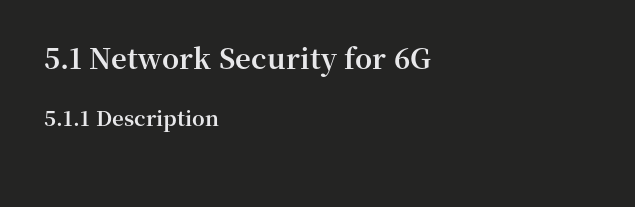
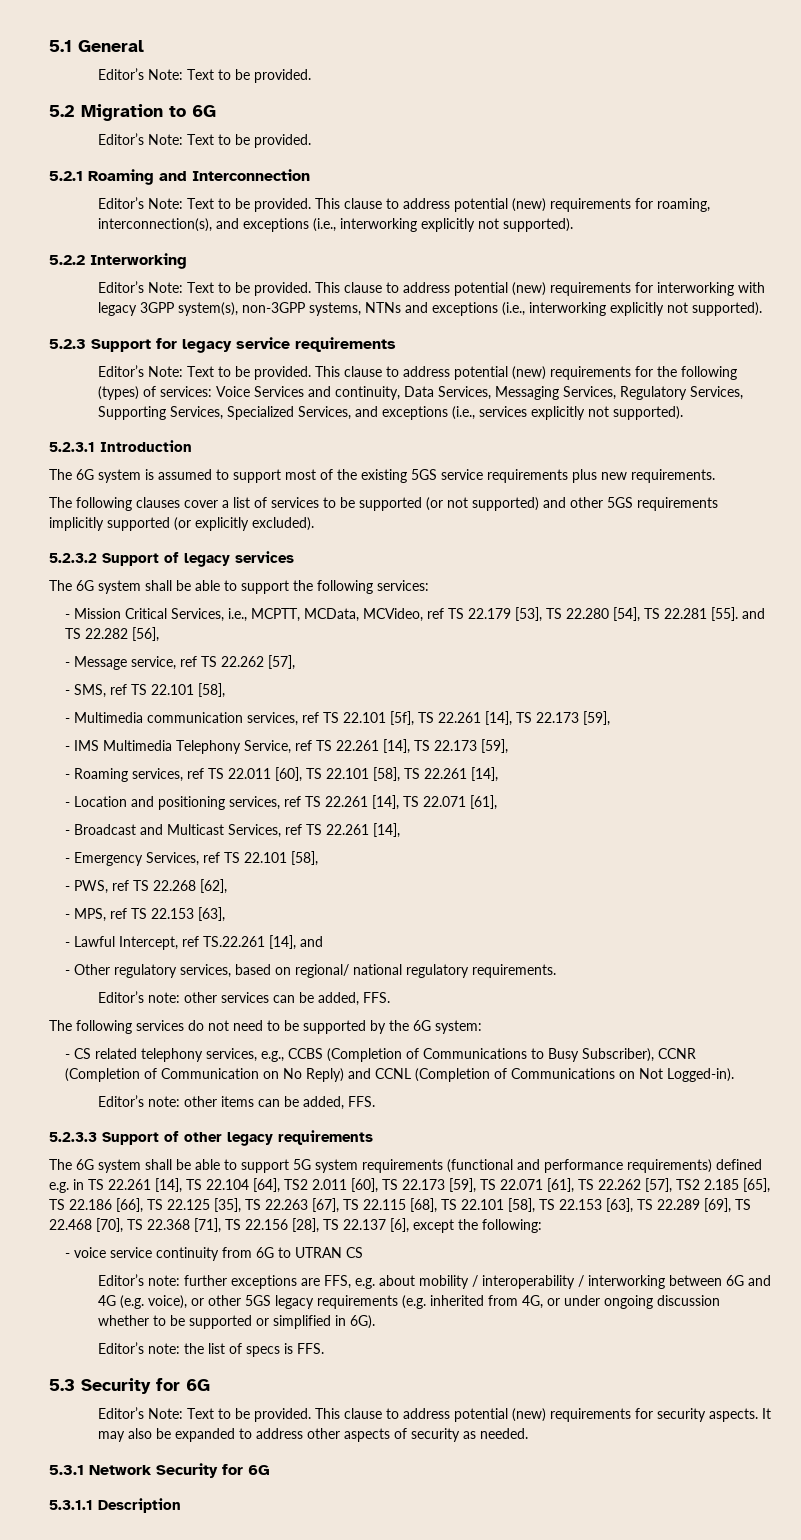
- 5.1 Network Security for 6G
+ 5.1 General
+ Editor’s Note: Text to be provided.
+ 5.2 Migration to 6G
+ Editor’s Note: Text to be provided.
+ 5.2.1 Roaming and Interconnection
+ Editor’s Note: Text to be provided. This clause to address potential (new) requirements for roaming, interconnection(s), and exceptions (i.e., interworking explicitly not supported).
+ 5.2.2 Interworking
+ Editor’s Note: Text to be provided. This clause to address potential (new) requirements for interworking with legacy 3GPP system(s), non-3GPP systems, NTNs and exceptions (i.e., interworking explicitly not supported).
+ 5.2.3 Support for legacy service requirements
+ Editor’s Note: Text to be provided. This clause to address potential (new) requirements for the following (types) of services: Voice Services and continuity, Data Services, Messaging Services, Regulatory Services, Supporting Services, Specialized Services, and exceptions (i.e., services explicitly not supported).
+ 5.2.3.1 Introduction
+ The 6G system is assumed to support most of the existing 5GS service requirements plus new requirements.
+ The following clauses cover a list of services to be supported (or not supported) and other 5GS requirements implicitly supported (or explicitly excluded).
+ 5.2.3.2 Support of legacy services
+ The 6G system shall be able to support the following services:
+ - Mission Critical Services, i.e., MCPTT, MCData, MCVideo, ref TS 22.179 [53], TS 22.280 [54], TS 22.281 [55]. and TS 22.282 [56],
+ - Message service, ref TS 22.262 [57],
+ - SMS, ref TS 22.101 [58],
+ - Multimedia communication services, ref TS 22.101 [5f], TS 22.261 [14], TS 22.173 [59],
+ - IMS Multimedia Telephony Service, ref TS 22.261 [14], TS 22.173 [59],
+ - Roaming services, ref TS 22.011 [60], TS 22.101 [58], TS 22.261 [14],
+ - Location and positioning services, ref TS 22.261 [14], TS 22.071 [61],
+ - Broadcast and Multicast Services, ref TS 22.261 [14],
+ - Emergency Services, ref TS 22.101 [58],
+ - PWS, ref TS 22.268 [62],
+ - MPS, ref TS 22.153 [63],
+ - Lawful Intercept, ref TS.22.261 [14], and
+ - Other regulatory services, based on regional/ national regulatory requirements.
+ Editor’s note: other services can be added, FFS.
+ The following services do not need to be supported by the 6G system:
+ - CS related telephony services, e.g., CCBS (Completion of Communications to Busy Subscriber), CCNR (Completion of Communication on No Reply) and CCNL (Completion of Communications on Not Logged-in).
+ Editor’s note: other items can be added, FFS.
+ 5.2.3.3 Support of other legacy requirements
+ The 6G system shall be able to support 5G system requirements (functional and performance requirements) defined e.g. in TS 22.261 [14], TS 22.104 [64], TS2 2.011 [60], TS 22.173 [59], TS 22.071 [61], TS 22.262 [57], TS2 2.185 [65], TS 22.186 [66], TS 22.125 [35], TS 22.263 [67], TS 22.115 [68], TS 22.101 [58], TS 22.153 [63], TS 22.289 [69], TS 22.468 [70], TS 22.368 [71], TS 22.156 [28], TS 22.137 [6], except the following:
+ - voice service continuity from 6G to UTRAN CS
+ Editor’s note: further exceptions are FFS, e.g. about mobility / interoperability / interworking between 6G and 4G (e.g. voice), or other 5GS legacy requirements (e.g. inherited from 4G, or under ongoing discussion whether to be supported or simplified in 6G).
+ Editor’s note: the list of specs is FFS.
+ 5.3 Security for 6G
+ Editor’s Note: Text to be provided. This clause to address potential (new) requirements for security aspects. It may also be expanded to address other aspects of security as needed.
+ 5.3.1 Network Security for 6G
- 5.1.1 Description
+ 5.3.1.1 Description

